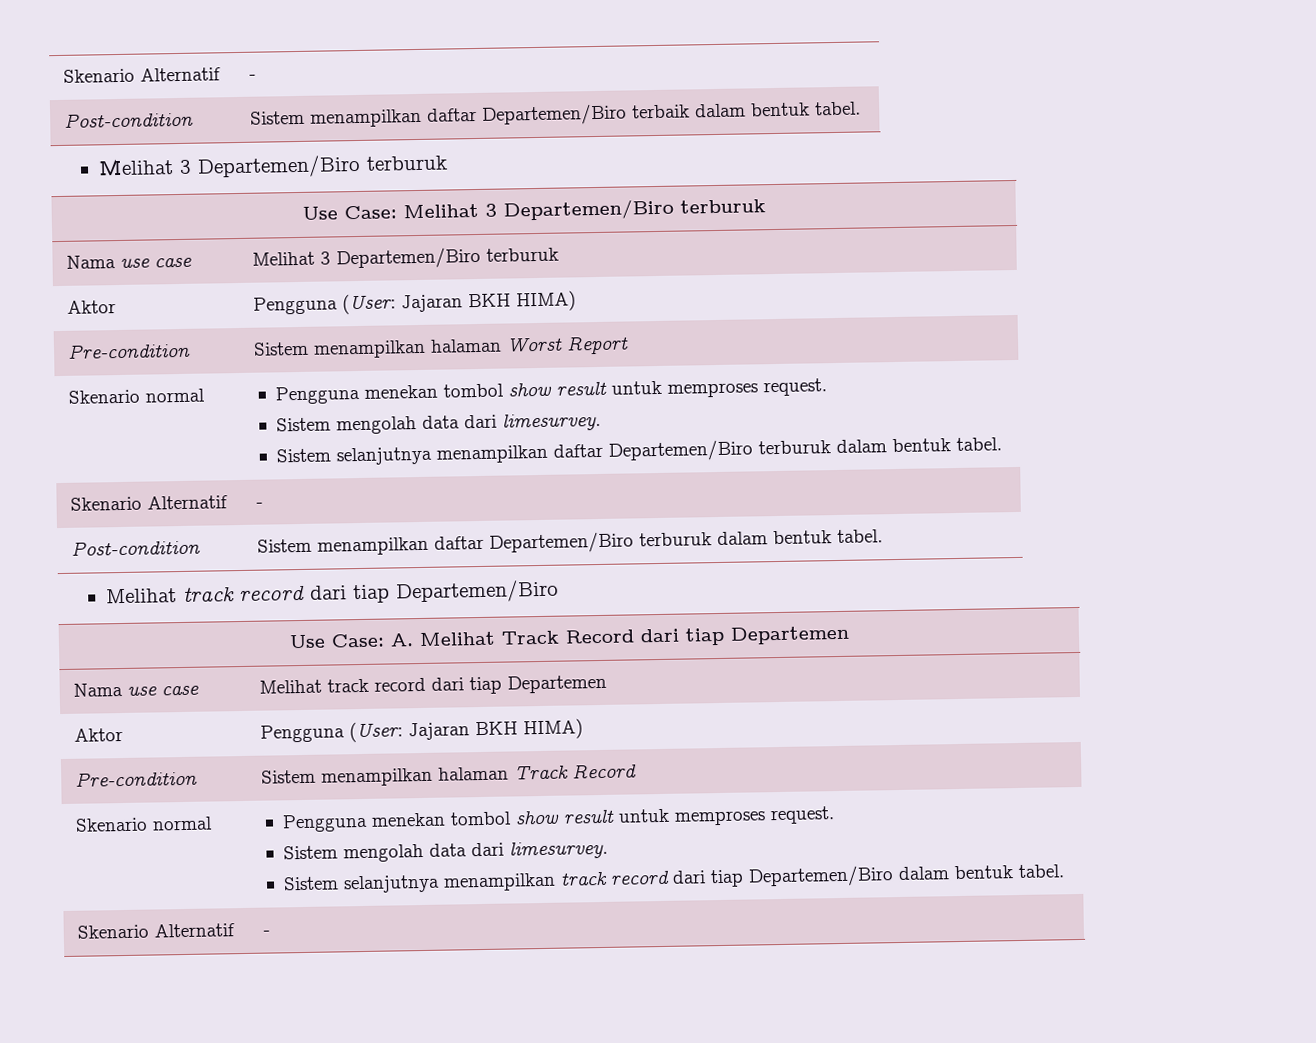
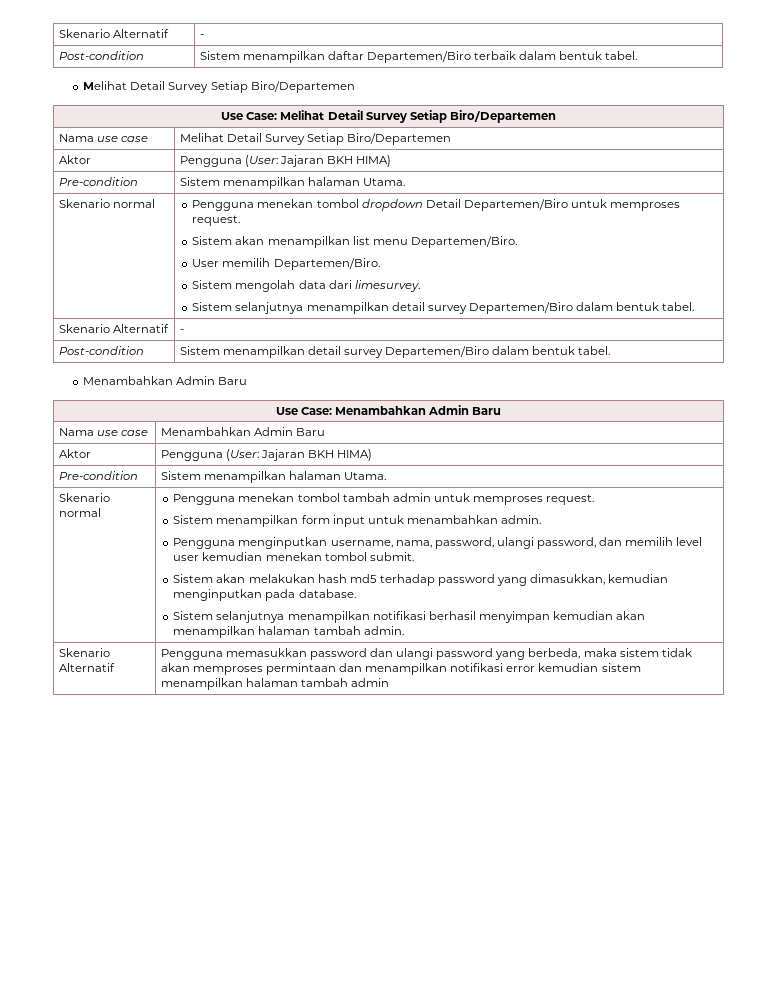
  Post-condition | Sistem menampilkan daftar Departemen/Biro terbaik dalam bentuk tabel.
- Melihat 3 Departemen/Biro terburuk
+ Melihat Detail Survey Setiap Biro/Departemen
- Use Case: Melihat 3 Departemen/Biro terburuk
- Nama use case | Melihat 3 Departemen/Biro terburuk
+ Use Case: Melihat Detail Survey Setiap Biro/Departemen
+ Nama use case | Melihat Detail Survey Setiap Biro/Departemen
  Aktor | Pengguna (User: Jajaran BKH HIMA)
- Pre-condition | Sistem menampilkan halaman Worst Report
- Skenario normal | Pengguna menekan tombol show result untuk memproses request.
+ Pre-condition | Sistem menampilkan halaman Utama.
+ Skenario normal | Pengguna menekan tombol dropdown Detail Departemen/Biro untuk memproses request.
+ Sistem akan menampilkan list menu Departemen/Biro.
+ User memilih Departemen/Biro.
  Sistem mengolah data dari limesurvey.
- Sistem selanjutnya menampilkan daftar Departemen/Biro terburuk dalam bentuk tabel.
+ Sistem selanjutnya menampilkan detail survey Departemen/Biro dalam bentuk tabel.
- Post-condition | Sistem menampilkan daftar Departemen/Biro terburuk dalam bentuk tabel.
- Melihat track record dari tiap Departemen/Biro
- Use Case: A. Melihat Track Record dari tiap Departemen
- Nama use case | Melihat track record dari tiap Departemen
+ Post-condition | Sistem menampilkan detail survey Departemen/Biro dalam bentuk tabel.
+ Menambahkan Admin Baru
+ Use Case: Menambahkan Admin Baru
+ Nama use case | Menambahkan Admin Baru
  Aktor | Pengguna (User: Jajaran BKH HIMA)
- Pre-condition | Sistem menampilkan halaman Track Record
- Skenario normal | Pengguna menekan tombol show result untuk memproses request.
- Sistem mengolah data dari limesurvey.
- Sistem selanjutnya menampilkan track record dari tiap Departemen/Biro dalam bentuk tabel.
- Skenario Alternatif | -
+ Pre-condition | Sistem menampilkan halaman Utama.
+ Skenario normal | Pengguna menekan tombol tambah admin untuk memproses request.
+ Sistem menampilkan form input untuk menambahkan admin.
+ Pengguna menginputkan username, nama, password, ulangi password, dan memilih level user kemudian menekan tombol submit.
+ Sistem akan melakukan hash md5 terhadap password yang dimasukkan, kemudian menginputkan pada database.
+ Sistem selanjutnya menampilkan notifikasi berhasil menyimpan kemudian akan menampilkan halaman tambah admin.
+ Skenario Alternatif | Pengguna memasukkan password dan ulangi password yang berbeda, maka sistem tidak akan memproses permintaan dan menampilkan notifikasi error kemudian sistem menampilkan halaman tambah admin

